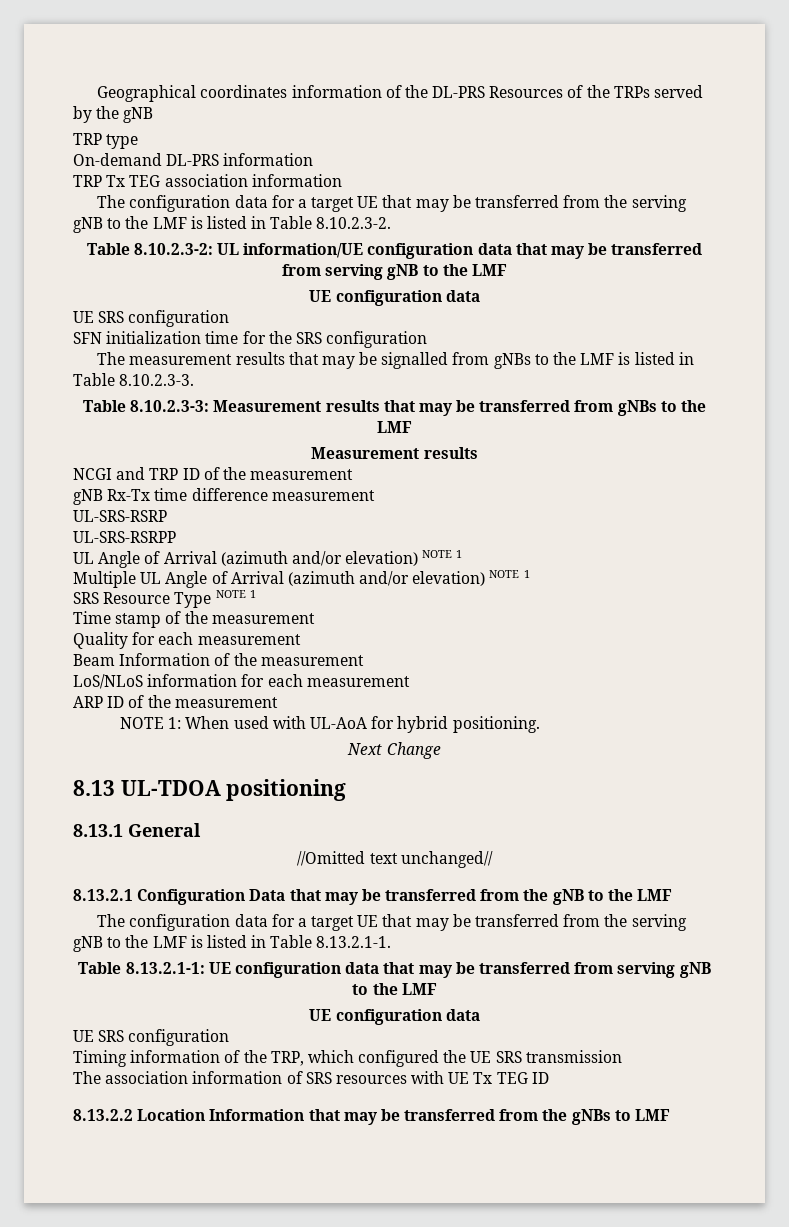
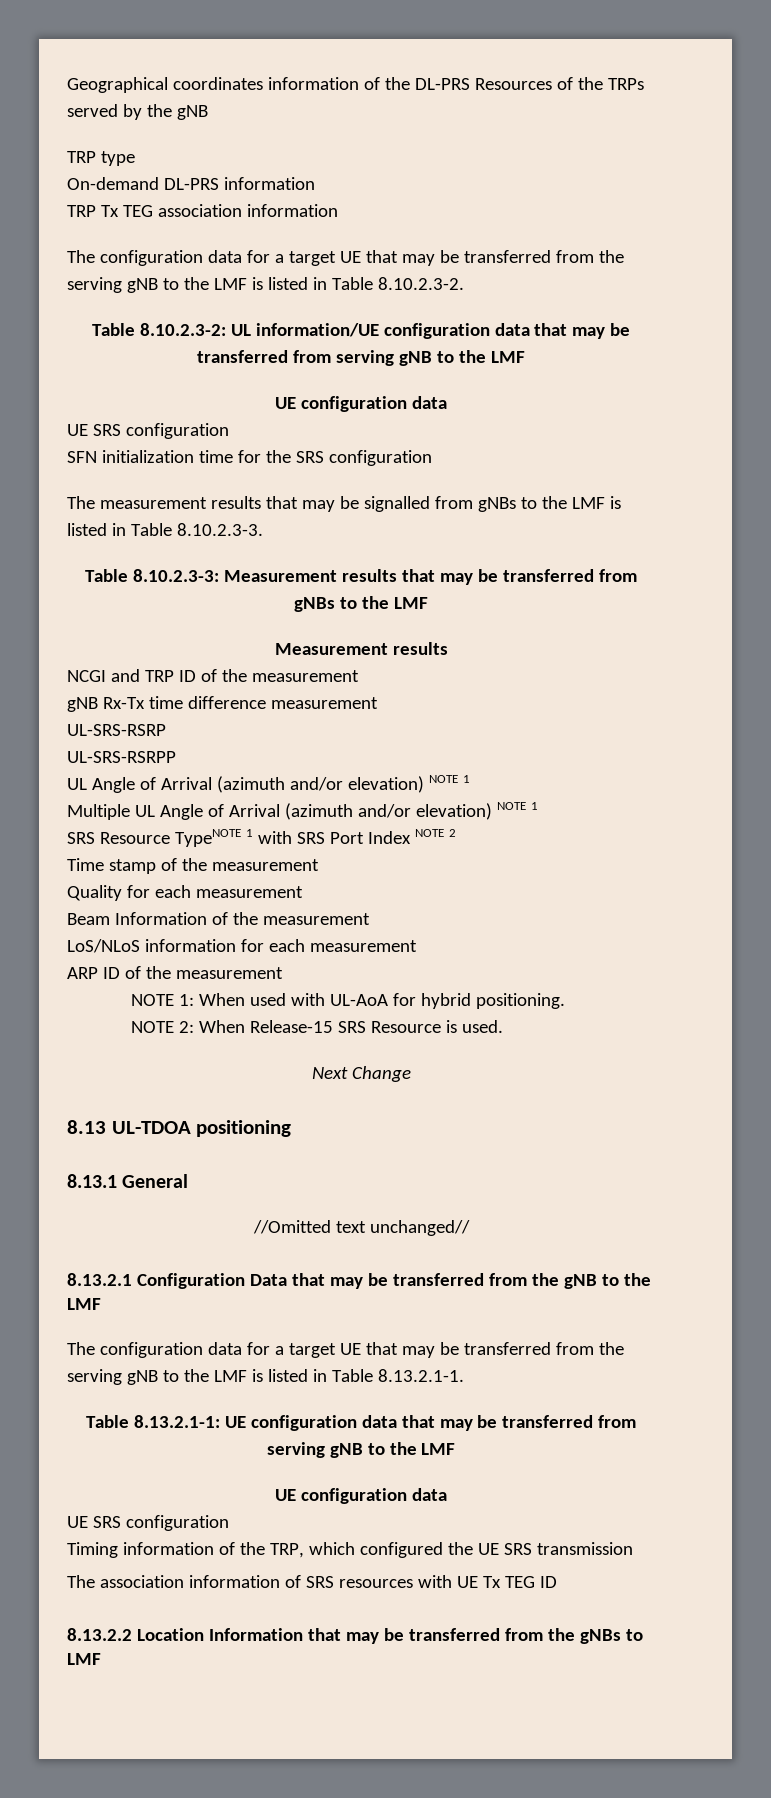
- SRS Resource Type NOTE 1
+ SRS Resource TypeNOTE 1 with SRS Port Index NOTE 2
+ NOTE 2: When Release-15 SRS Resource is used.

